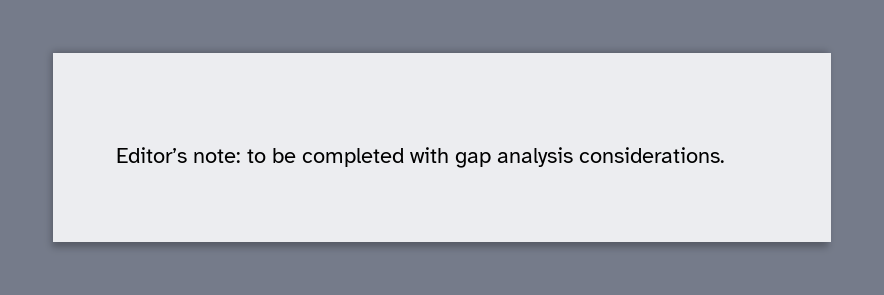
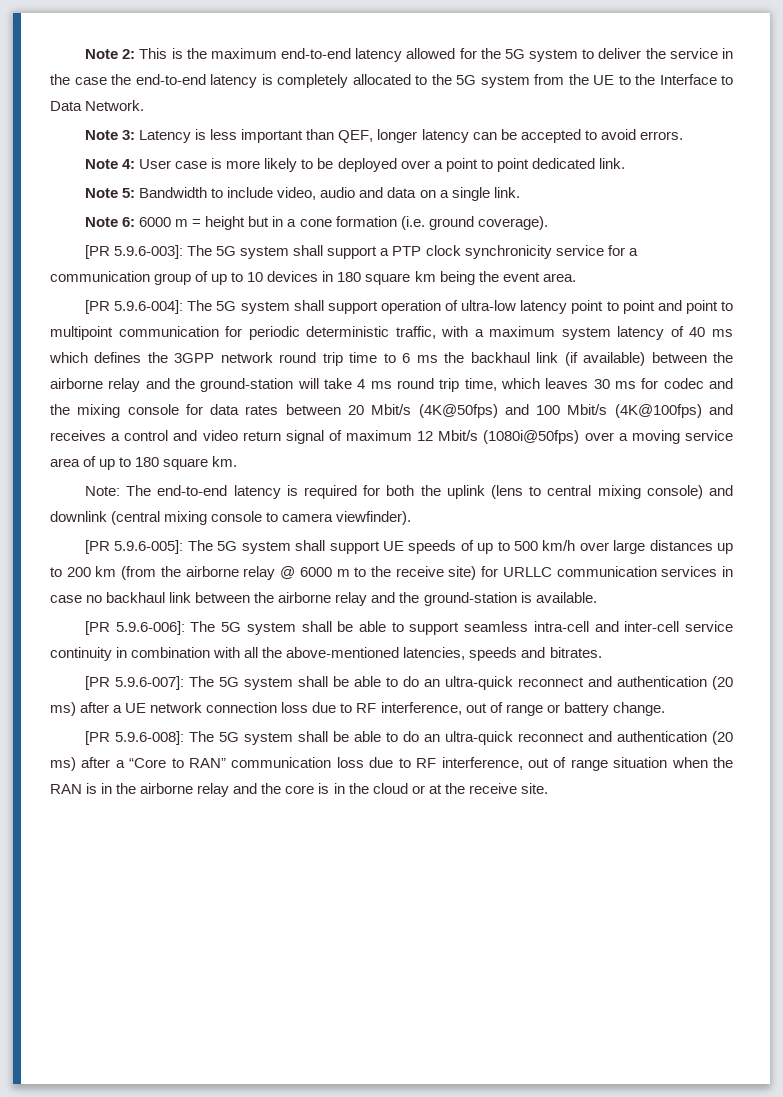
- Editor’s note: to be completed with gap analysis considerations.
+ Note 2: This is the maximum end-to-end latency allowed for the 5G system to deliver the service in the case the end-to-end latency is completely allocated to the 5G system from the UE to the Interface to Data Network.
+ Note 3: Latency is less important than QEF, longer latency can be accepted to avoid errors.
+ Note 4: User case is more likely to be deployed over a point to point dedicated link.
+ Note 5: Bandwidth to include video, audio and data on a single link.
+ Note 6: 6000 m = height but in a cone formation (i.e. ground coverage).
+ [PR 5.9.6-003]: The 5G system shall support a PTP clock synchronicity service for a communication group of up to 10 devices in 180 square km being the event area.
+ [PR 5.9.6-004]: The 5G system shall support operation of ultra-low latency point to point and point to multipoint communication for periodic deterministic traffic, with a maximum system latency of 40 ms which defines the 3GPP network round trip time to 6 ms the backhaul link (if available) between the airborne relay and the ground-station will take 4 ms round trip time, which leaves 30 ms for codec and the mixing console for data rates between 20 Mbit/s (4K@50fps) and 100 Mbit/s (4K@100fps) and receives a control and video return signal of maximum 12 Mbit/s (1080i@50fps) over a moving service area of up to 180 square km.
+ Note: The end-to-end latency is required for both the uplink (lens to central mixing console) and downlink (central mixing console to camera viewfinder).
+ [PR 5.9.6-005]: The 5G system shall support UE speeds of up to 500 km/h over large distances up to 200 km (from the airborne relay @ 6000 m to the receive site) for URLLC communication services in case no backhaul link between the airborne relay and the ground-station is available.
+ [PR 5.9.6-006]: The 5G system shall be able to support seamless intra-cell and inter-cell service continuity in combination with all the above-mentioned latencies, speeds and bitrates.
+ [PR 5.9.6-007]: The 5G system shall be able to do an ultra-quick reconnect and authentication (20 ms) after a UE network connection loss due to RF interference, out of range or battery change.
+ [PR 5.9.6-008]: The 5G system shall be able to do an ultra-quick reconnect and authentication (20 ms) after a “Core to RAN” communication loss due to RF interference, out of range situation when the RAN is in the airborne relay and the core is in the cloud or at the receive site.

